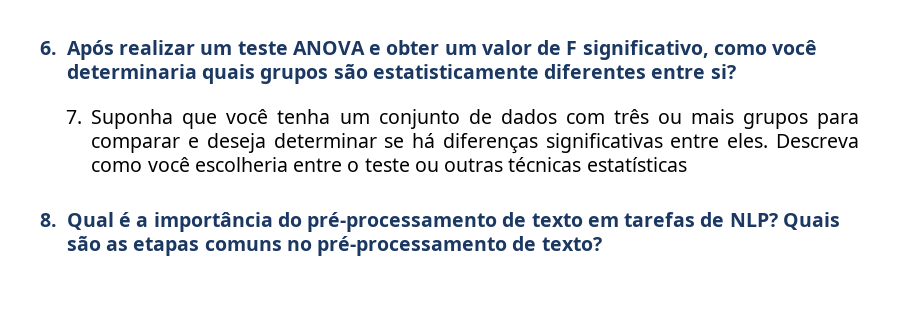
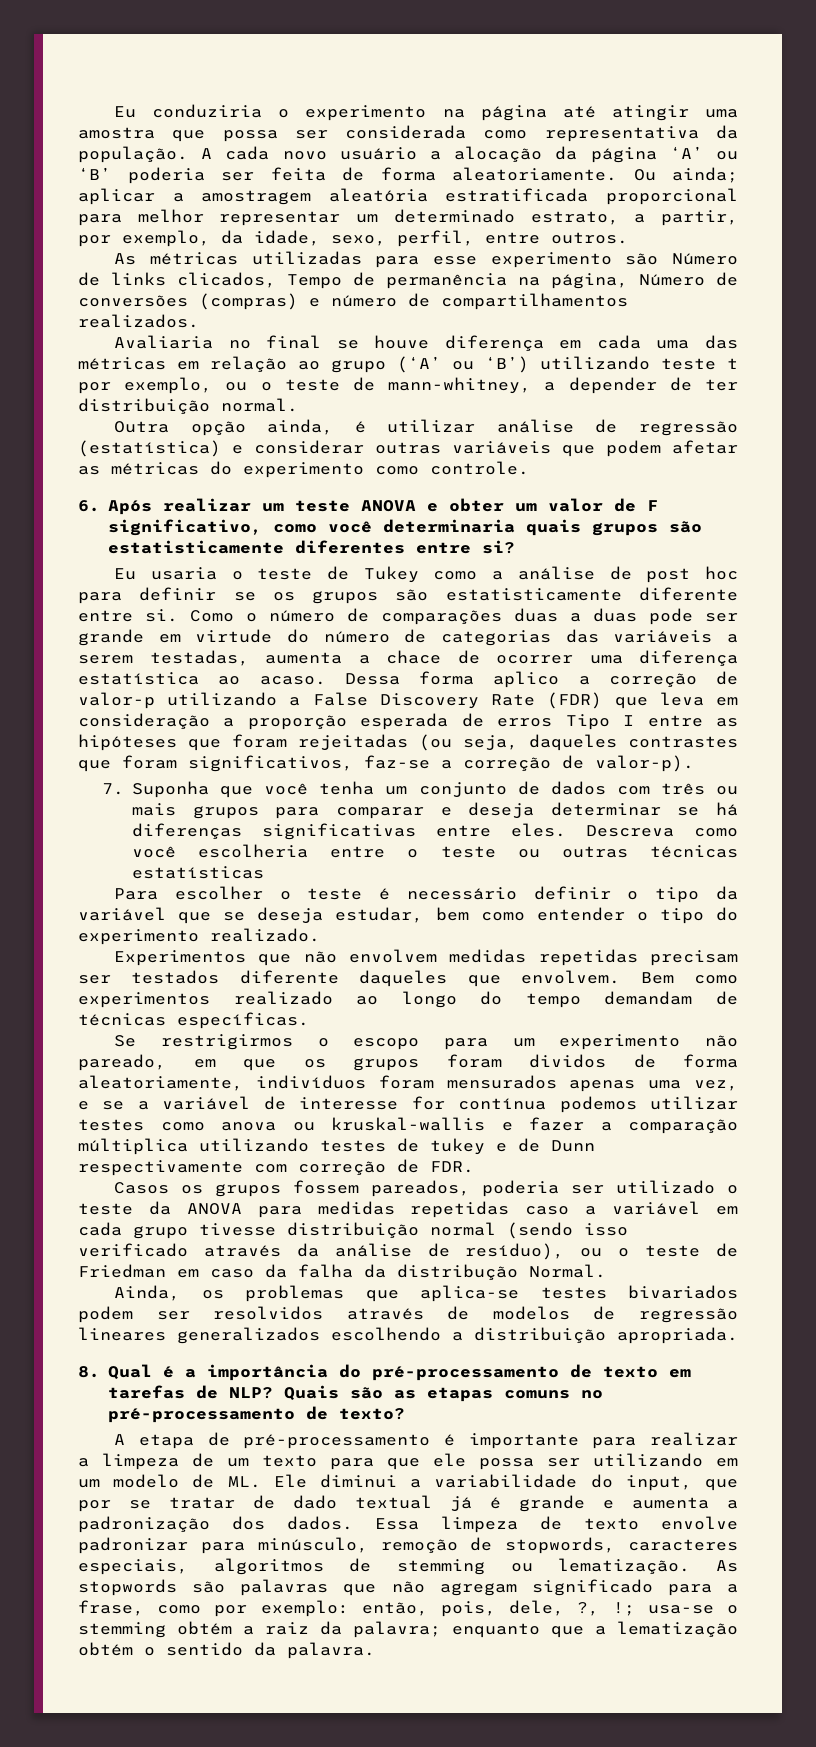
+ Eu conduziria o experimento na página até atingir uma amostra que possa ser considerada como representativa da população. A cada novo usuário a alocação da página ‘A’ ou ‘B’ poderia ser feita de forma aleatoriamente. Ou ainda; aplicar a amostragem aleatória estratificada proporcional para melhor representar um determinado estrato, a partir, por exemplo, da idade, sexo, perfil, entre outros.
+ As métricas utilizadas para esse experimento são Número de links clicados, Tempo de permanência na página, Número de conversões (compras) e número de compartilhamentos realizados.
+ Avaliaria no final se houve diferença em cada uma das métricas em relação ao grupo (‘A’ ou ‘B’) utilizando teste t por exemplo, ou o teste de mann-whitney, a depender de ter distribuição normal.
+ Outra opção ainda, é utilizar análise de regressão (estatística) e considerar outras variáveis que podem afetar as métricas do experimento como controle.
+ Eu usaria o teste de Tukey como a análise de post hoc para definir se os grupos são estatisticamente diferente entre si. Como o número de comparações duas a duas pode ser grande em virtude do número de categorias das variáveis a serem testadas, aumenta a chace de ocorrer uma diferença estatística ao acaso. Dessa forma aplico a correção de valor-p utilizando a False Discovery Rate (FDR) que leva em consideração a proporção esperada de erros Tipo I entre as hipóteses que foram rejeitadas (ou seja, daqueles contrastes que foram significativos, faz-se a correção de valor-p).
+ Para escolher o teste é necessário definir o tipo da variável que se deseja estudar, bem como entender o tipo do experimento realizado.
+ Experimentos que não envolvem medidas repetidas precisam ser testados diferente daqueles que envolvem. Bem como experimentos realizado ao longo do tempo demandam de técnicas específicas.
+ Se restrigirmos o escopo para um experimento não pareado, em que os grupos foram dividos de forma aleatoriamente, indivíduos foram mensurados apenas uma vez, e se a variável de interesse for contínua podemos utilizar testes como anova ou kruskal-wallis e fazer a comparação múltiplica utilizando testes de tukey e de Dunn respectivamente com correção de FDR.
+ Casos os grupos fossem pareados, poderia ser utilizado o teste da ANOVA para medidas repetidas caso a variável em cada grupo tivesse distribuição normal (sendo isso verificado através da análise de resíduo), ou o teste de Friedman em caso da falha da distribução Normal.
+ Ainda, os problemas que aplica-se testes bivariados podem ser resolvidos através de modelos de regressão lineares generalizados escolhendo a distribuição apropriada.
+ A etapa de pré-processamento é importante para realizar a limpeza de um texto para que ele possa ser utilizando em um modelo de ML. Ele diminui a variabilidade do input, que por se tratar de dado textual já é grande e aumenta a padronização dos dados. Essa limpeza de texto envolve padronizar para minúsculo, remoção de stopwords, caracteres especiais, algoritmos de stemming ou lematização. As stopwords são palavras que não agregam significado para a frase, como por exemplo: então, pois, dele, ?, !; usa-se o stemming obtém a raiz da palavra; enquanto que a lematização obtém o sentido da palavra.

